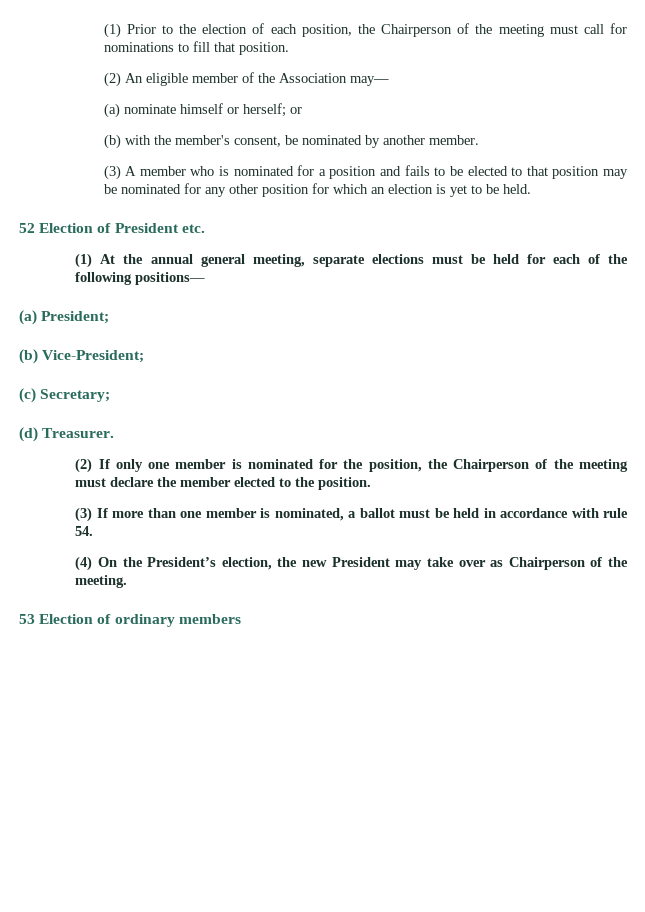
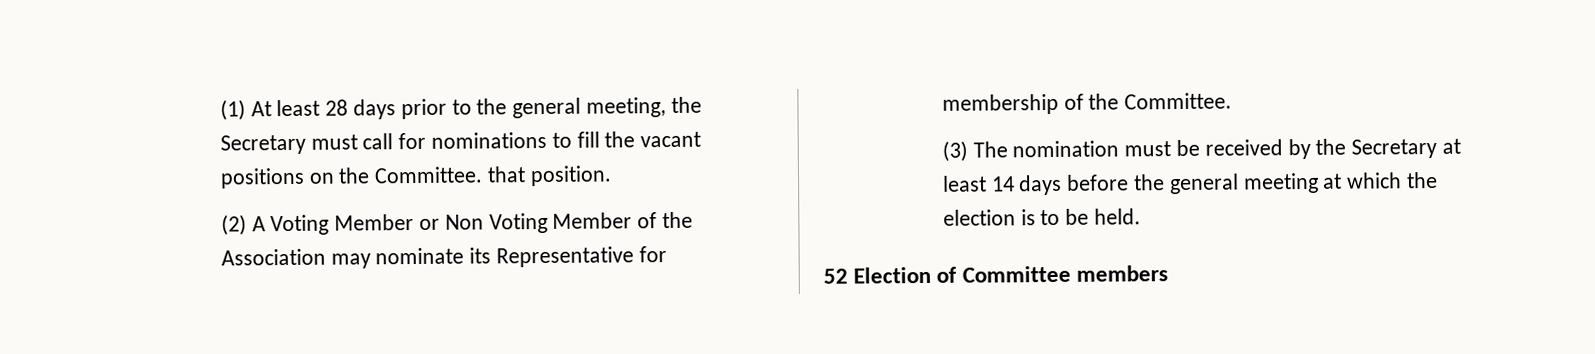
- (1) Prior to the election of each position, the Chairperson of the meeting must call for nominations to fill that position.
- (2) An eligible member of the Association may—
- (a) nominate himself or herself; or
- (b) with the member's consent, be nominated by another member.
- (3) A member who is nominated for a position and fails to be elected to that position may be nominated for any other position for which an election is yet to be held.
+ (1) At least 28 days prior to the general meeting, the Secretary must call for nominations to fill the vacant positions on the Committee. that position.
+ (2) A Voting Member or Non Voting Member of the Association may nominate its Representative for membership of the Committee.
+ (3) The nomination must be received by the Secretary at least 14 days before the general meeting at which the election is to be held.
- 52 Election of President etc.
- (1) At the annual general meeting, separate elections must be held for each of the following positions—
- (a) President;
- (b) Vice-President;
- (c) Secretary;
- (d) Treasurer.
- (2) If only one member is nominated for the position, the Chairperson of the meeting must declare the member elected to the position.
- (3) If more than one member is nominated, a ballot must be held in accordance with rule 54.
- (4) On the President’s election, the new President may take over as Chairperson of the meeting.
- 53 Election of ordinary members
+ 52 Election of Committee members

